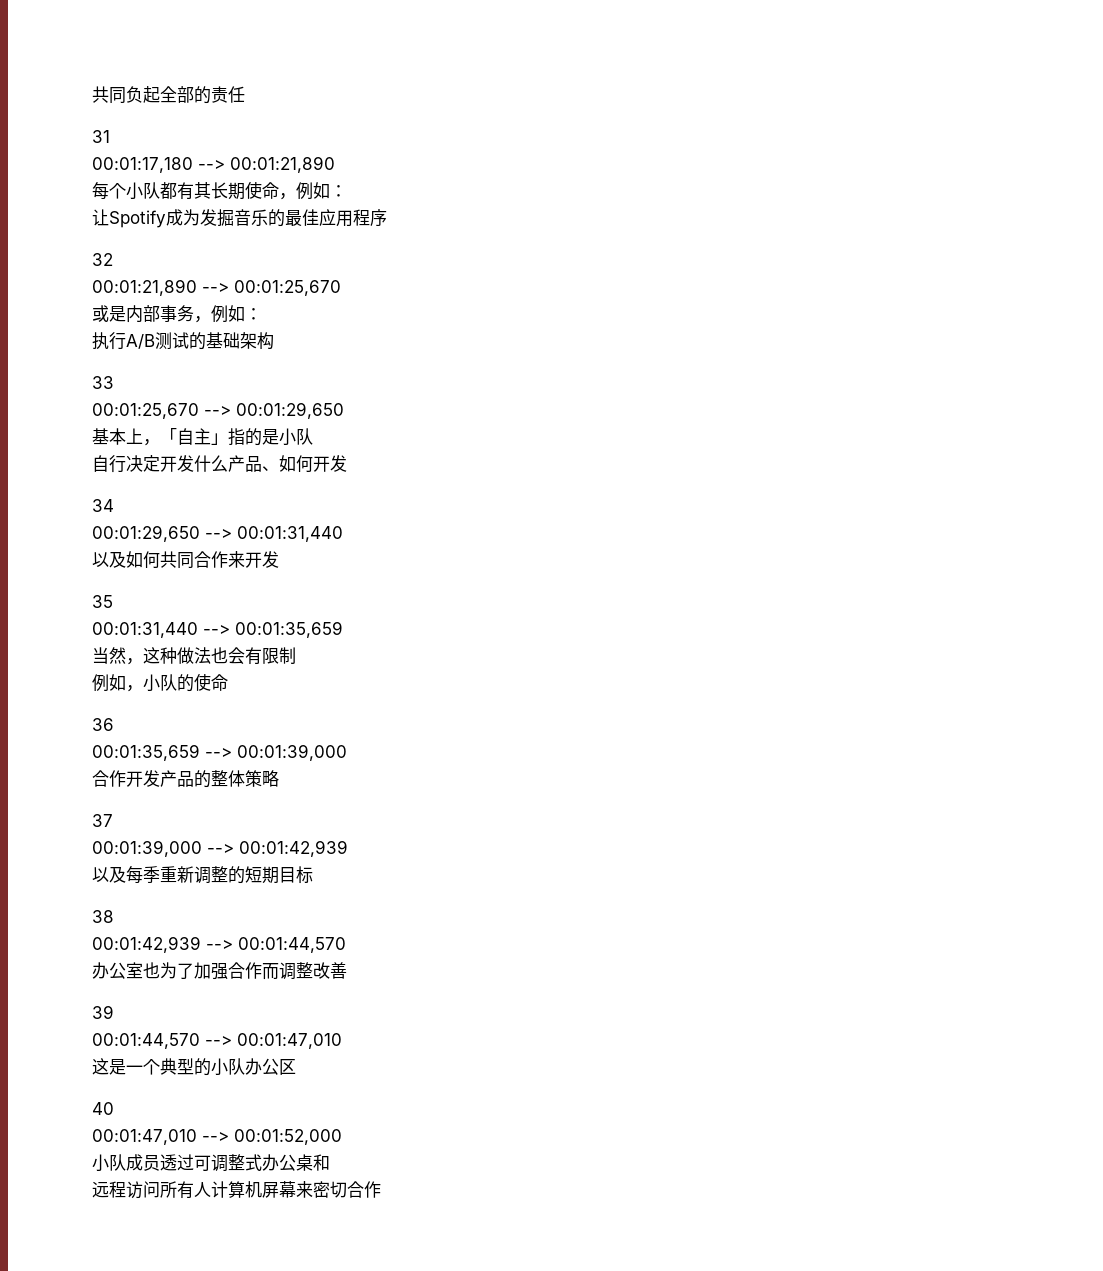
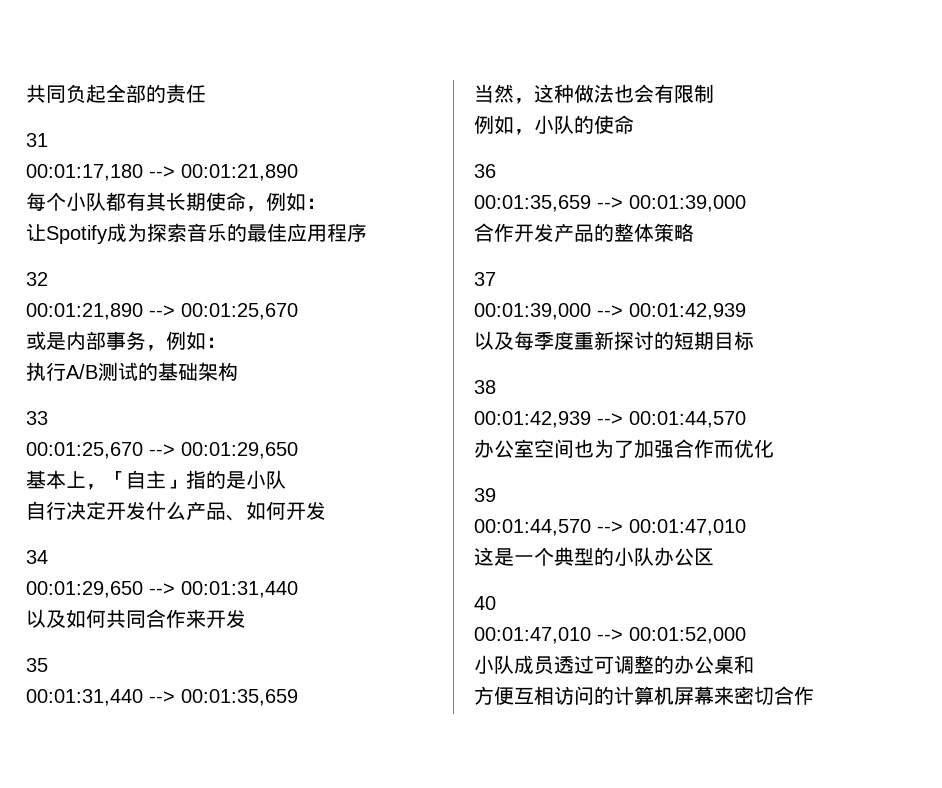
- 让Spotify成为发掘音乐的最佳应用程序
+ 让Spotify成为探索音乐的最佳应用程序
- 以及每季重新调整的短期目标
+ 以及每季度重新探讨的短期目标
- 办公室也为了加强合作而调整改善
+ 办公室空间也为了加强合作而优化
- 小队成员透过可调整式办公桌和
+ 小队成员透过可调整的办公桌和
- 远程访问所有人计算机屏幕来密切合作
+ 方便互相访问的计算机屏幕来密切合作

